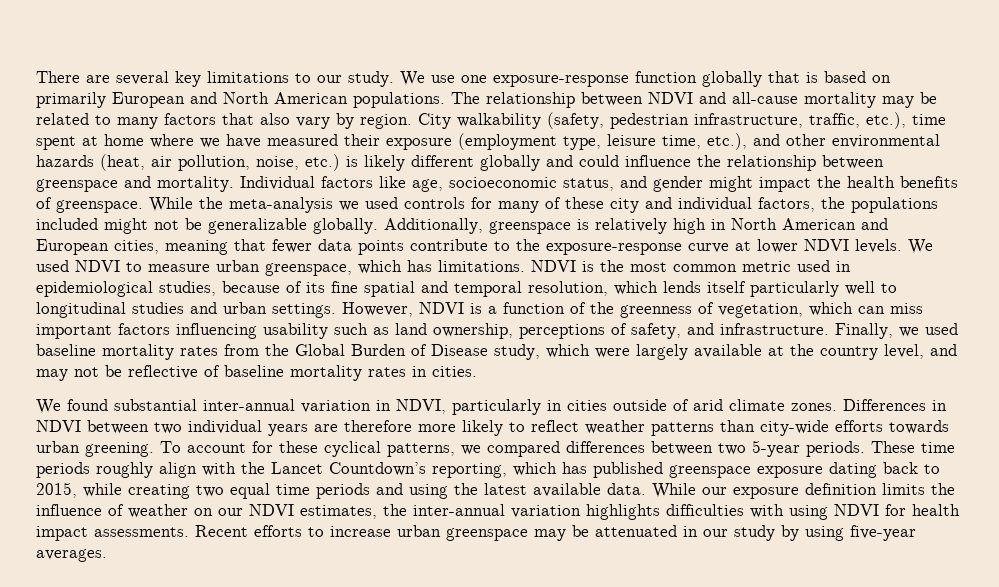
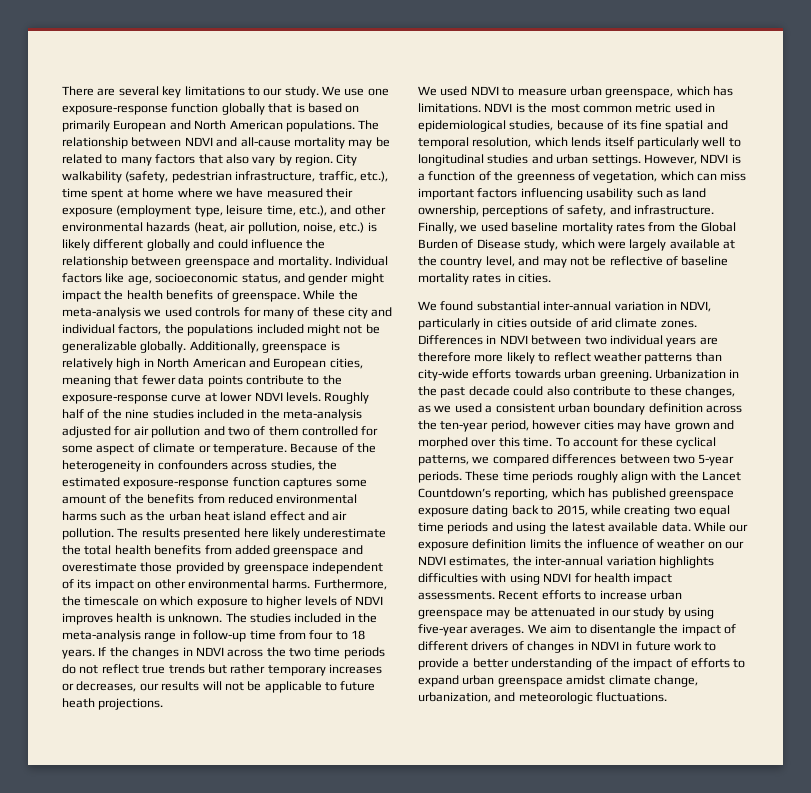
- Additionally, greenspace is relatively high in North American and European cities, meaning that fewer data points contribute to the exposure-response curve at lower NDVI levels. We used NDVI to measure urban greenspace, which has limitations.
+ Additionally, greenspace is relatively high in North American and European cities, meaning that fewer data points contribute to the exposure-response curve at lower NDVI levels. Roughly half of the nine studies included in the meta-analysis adjusted for air pollution and two of them controlled for some aspect of climate or temperature. Because of the heterogeneity in confounders across studies, the estimated exposure-response function captures some amount of the benefits from reduced environmental harms such as the urban heat island effect and air pollution. The results presented here likely underestimate the total health benefits from added greenspace and overestimate those provided by greenspace independent of its impact on other environmental harms. Furthermore, the timescale on which exposure to higher levels of NDVI improves health is unknown. The studies included in the meta-analysis range in follow-up time from four to 18 years. If the changes in NDVI across the two time periods do not reflect true trends but rather temporary increases or decreases, our results will not be applicable to future heath projections.
+ We used NDVI to measure urban greenspace, which has limitations.
+ Urbanization in the past decade could also contribute to these changes, as we used a consistent urban boundary definition across the ten-year period, however cities may have grown and morphed over this time.
+ We aim to disentangle the impact of different drivers of changes in NDVI in future work to provide a better understanding of the impact of efforts to expand urban greenspace amidst climate change, urbanization, and meteorologic fluctuations.

